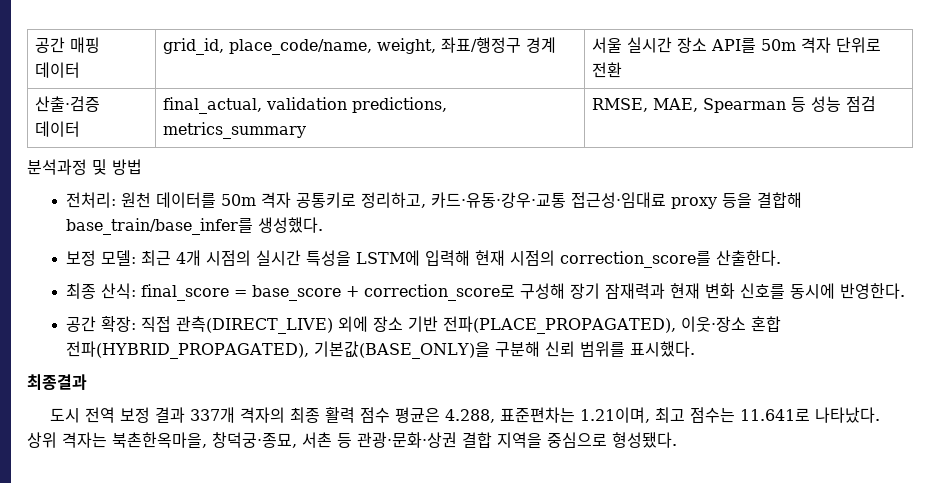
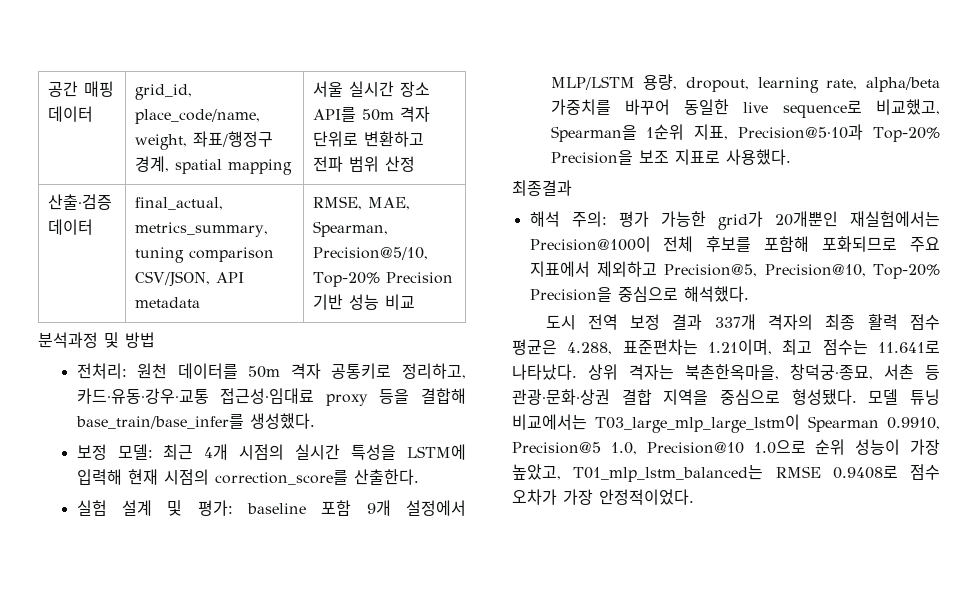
- 공간 매핑 데이터 | grid_id, place_code/name, weight, 좌표/행정구 경계 | 서울 실시간 장소 API를 50m 격자 단위로 전환
+ 공간 매핑 데이터 | grid_id, place_code/name, weight, 좌표/행정구 경계, spatial mapping | 서울 실시간 장소 API를 50m 격자 단위로 변환하고 전파 범위 산정
- 산출·검증 데이터 | final_actual, validation predictions, metrics_summary | RMSE, MAE, Spearman 등 성능 점검
+ 산출·검증 데이터 | final_actual, metrics_summary, tuning comparison CSV/JSON, API metadata | RMSE, MAE, Spearman, Precision@5/10, Top-20% Precision 기반 성능 비교
- 최종 산식: final_score = base_score + correction_score로 구성해 장기 잠재력과 현재 변화 신호를 동시에 반영한다.
- 공간 확장: 직접 관측(DIRECT_LIVE) 외에 장소 기반 전파(PLACE_PROPAGATED), 이웃·장소 혼합 전파(HYBRID_PROPAGATED), 기본값(BASE_ONLY)을 구분해 신뢰 범위를 표시했다.
+ 실험 설계 및 평가: baseline 포함 9개 설정에서 MLP/LSTM 용량, dropout, learning rate, alpha/beta 가중치를 바꾸어 동일한 live sequence로 비교했고, Spearman을 1순위 지표, Precision@5·10과 Top-20% Precision을 보조 지표로 사용했다.
  최종결과
+ 해석 주의: 평가 가능한 grid가 20개뿐인 재실험에서는 Precision@100이 전체 후보를 포함해 포화되므로 주요 지표에서 제외하고 Precision@5, Precision@10, Top-20% Precision을 중심으로 해석했다.
+ 모델 튜닝 비교에서는 T03_large_mlp_large_lstm이 Spearman 0.9910, Precision@5 1.0, Precision@10 1.0으로 순위 성능이 가장 높았고, T01_mlp_lstm_balanced는 RMSE 0.9408로 점수 오차가 가장 안정적이었다.

